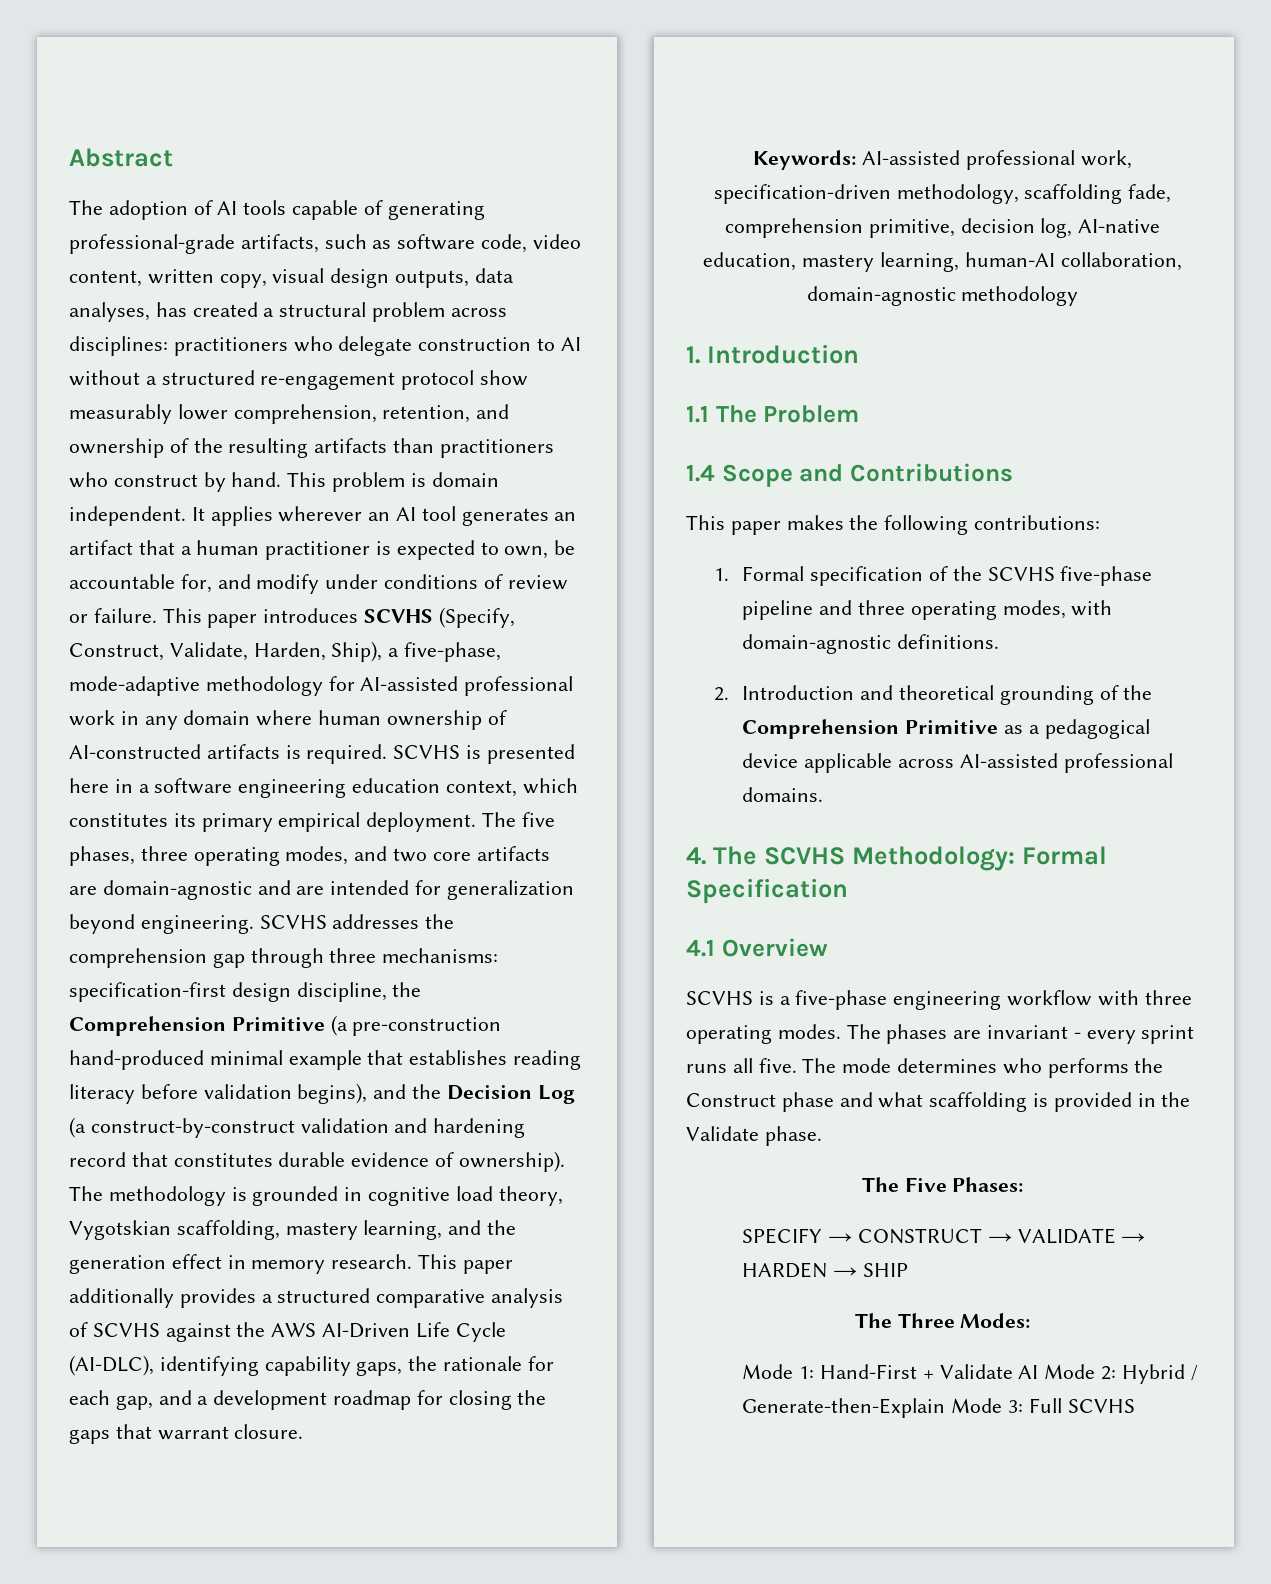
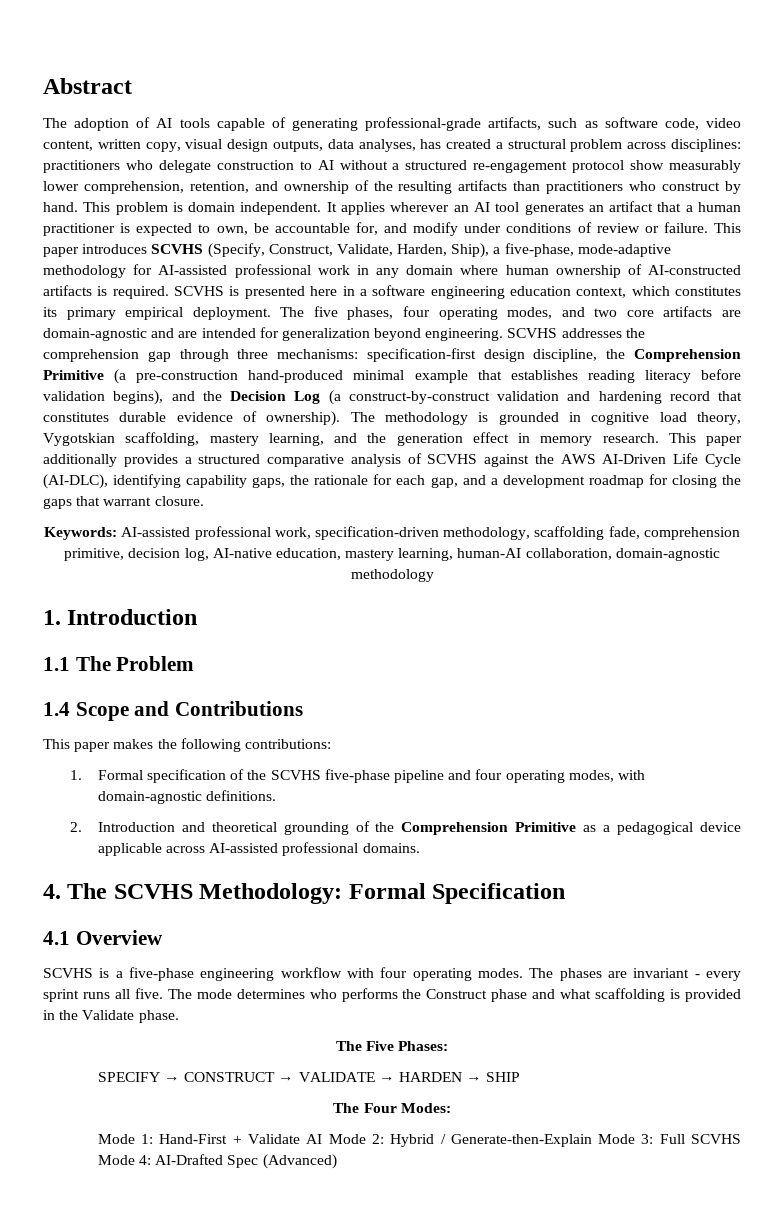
- The five phases, three operating modes, and two core artifacts are domain-agnostic and are intended for generalization beyond engineering.
+ The five phases, four operating modes, and two core artifacts are domain-agnostic and are intended for generalization beyond engineering.
- 1. Formal specification of the SCVHS five-phase pipeline and three operating modes, with domain-agnostic definitions.
+ 1. Formal specification of the SCVHS five-phase pipeline and four operating modes, with domain-agnostic definitions.
- SCVHS is a five-phase engineering workflow with three operating modes.
+ SCVHS is a five-phase engineering workflow with four operating modes.
- The Three Modes:
+ The Four Modes:
- Mode 1: Hand-First + Validate AI Mode 2: Hybrid / Generate-then-Explain Mode 3: Full SCVHS
+ Mode 1: Hand-First + Validate AI Mode 2: Hybrid / Generate-then-Explain Mode 3: Full SCVHS Mode 4: AI-Drafted Spec (Advanced)

